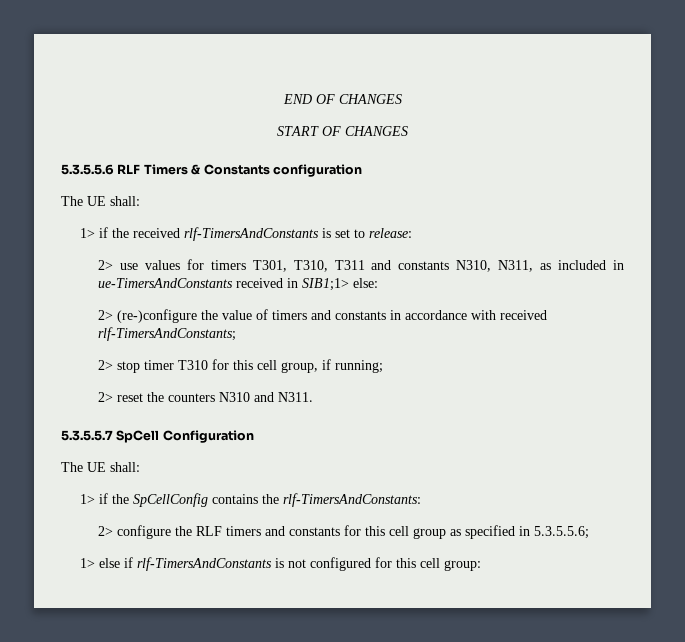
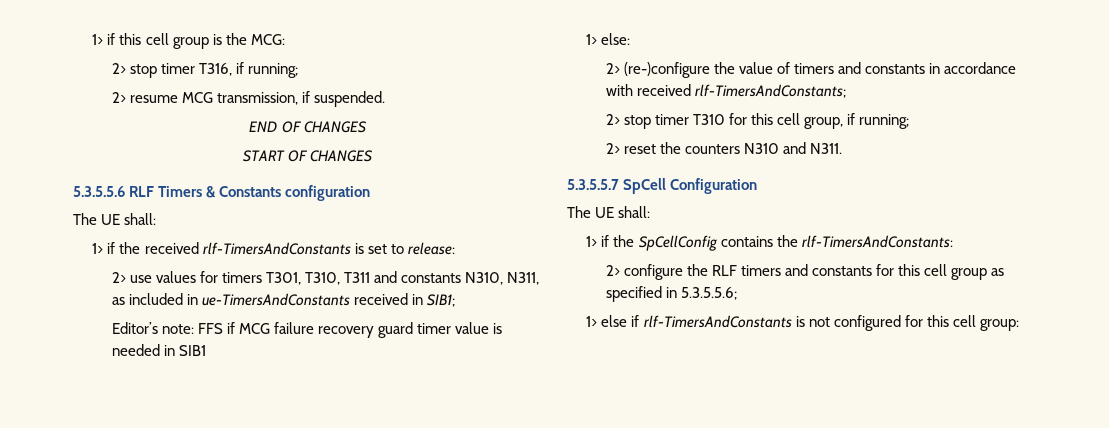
+ 1> if this cell group is the MCG:
+ 2> stop timer T316, if running;
+ 2> resume MCG transmission, if suspended.
- 2> use values for timers T301, T310, T311 and constants N310, N311, as included in ue-TimersAndConstants received in SIB1;1> else:
+ 2> use values for timers T301, T310, T311 and constants N310, N311, as included in ue-TimersAndConstants received in SIB1;
+ Editor’s note: FFS if MCG failure recovery guard timer value is needed in SIB1
+ 1> else:

